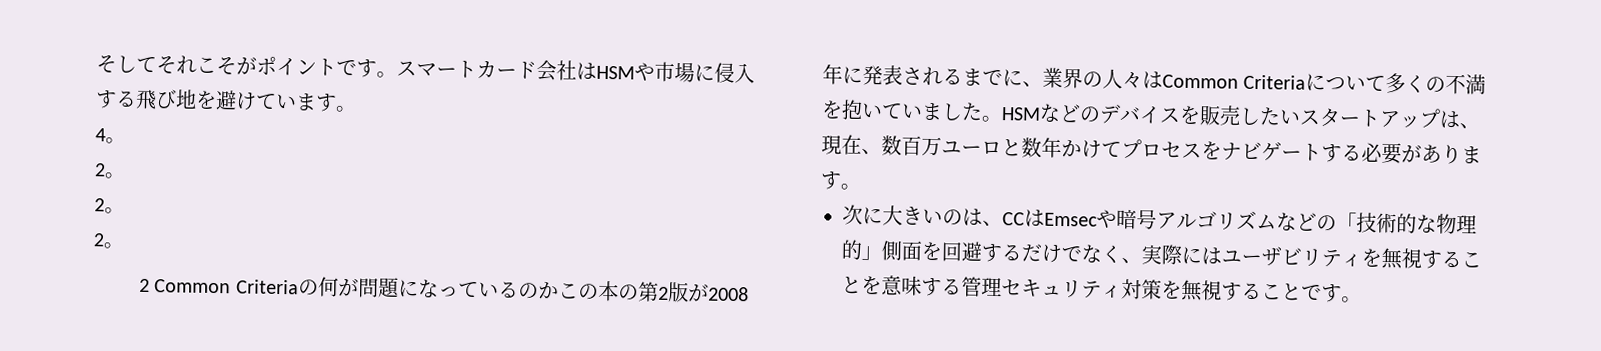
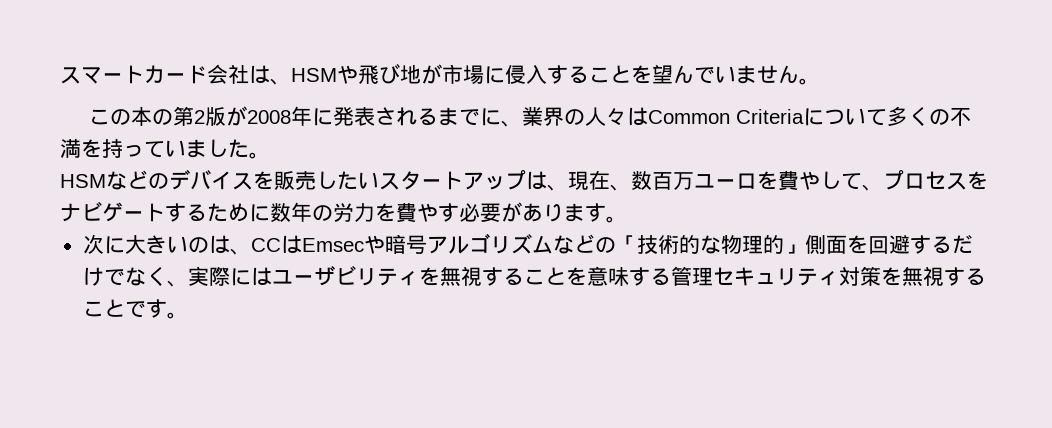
- そしてそれこそがポイントです。スマートカード会社はHSMや市場に侵入する飛び地を避けています。
- 4。
- 2。
- 2。
- 2。
- 2 Common Criteriaの何が問題になっているのかこの本の第2版が2008年に発表されるまでに、業界の人々はCommon Criteriaについて多くの不満を抱いていました。HSMなどのデバイスを販売したいスタートアップは、現在、数百万ユーロと数年かけてプロセスをナビゲートする必要があります。
+ スマートカード会社は、HSMや飛び地が市場に侵入することを望んでいません。
+ この本の第2版が2008年に発表されるまでに、業界の人々はCommon Criteriaについて多くの不満を持っていました。
+ HSMなどのデバイスを販売したいスタートアップは、現在、数百万ユーロを費やして、プロセスをナビゲートするために数年の労力を費やす必要があります。

